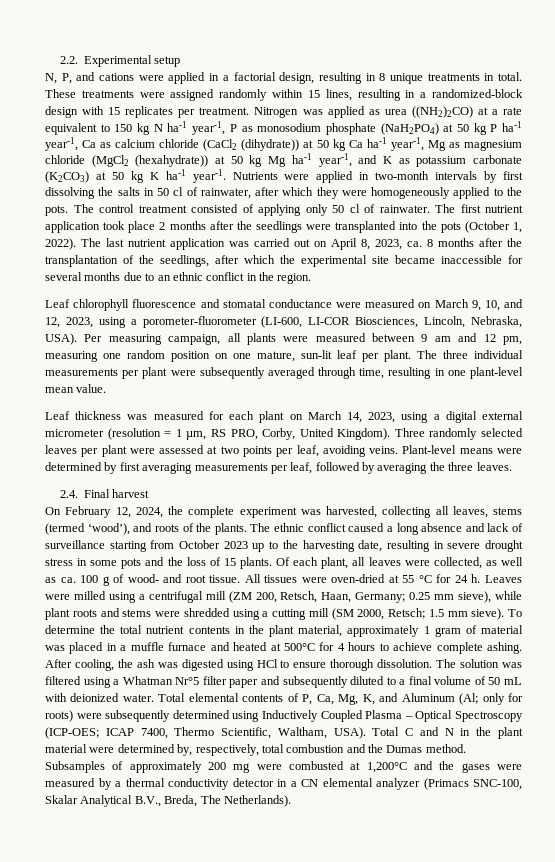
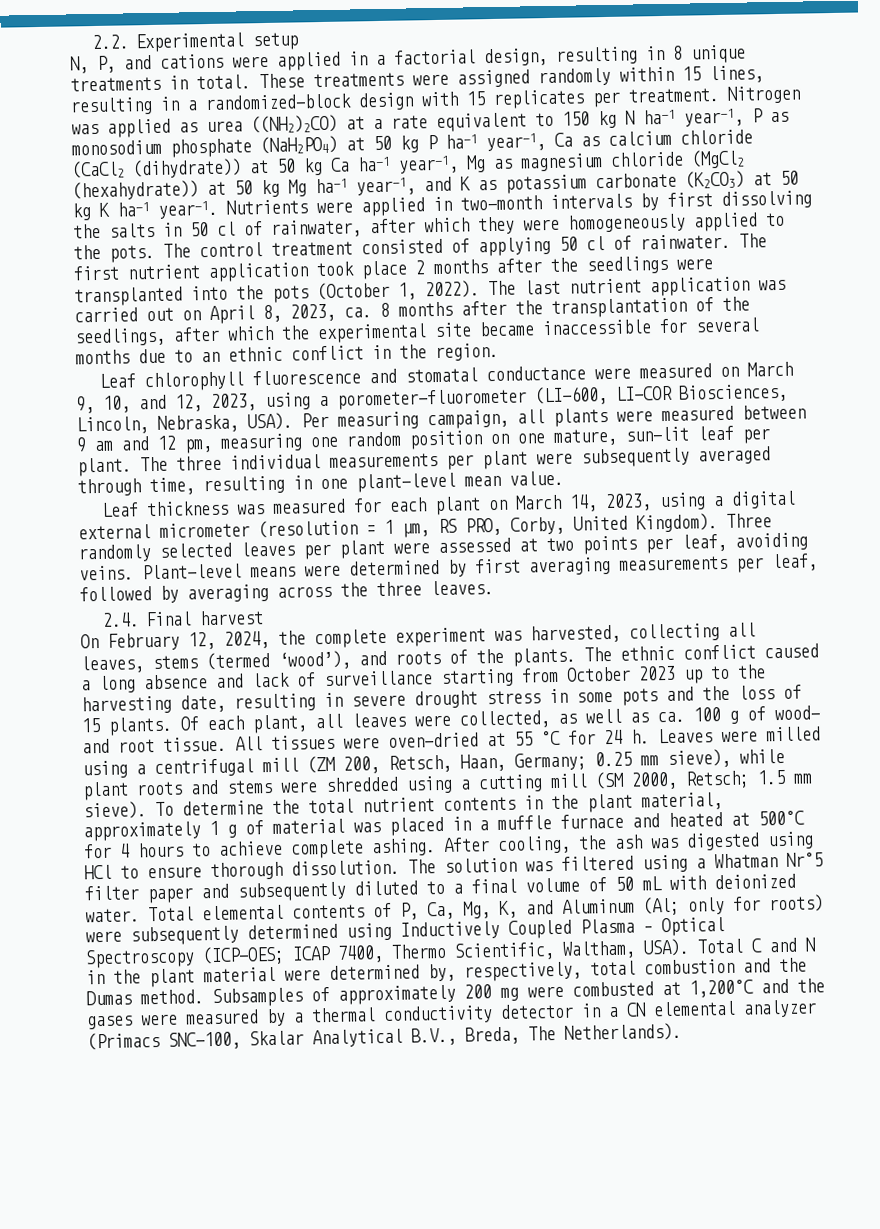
- The control treatment consisted of applying only 50 cl of rainwater.
+ The control treatment consisted of applying 50 cl of rainwater.
- Plant-level means were determined by first averaging measurements per leaf, followed by averaging the three leaves.
+ Plant-level means were determined by first averaging measurements per leaf, followed by averaging across the three leaves.
- To determine the total nutrient contents in the plant material, approximately 1 gram of material was placed in a muffle furnace and heated at 500°C for 4 hours to achieve complete ashing.
+ To determine the total nutrient contents in the plant material, approximately 1 g of material was placed in a muffle furnace and heated at 500°C for 4 hours to achieve complete ashing.

